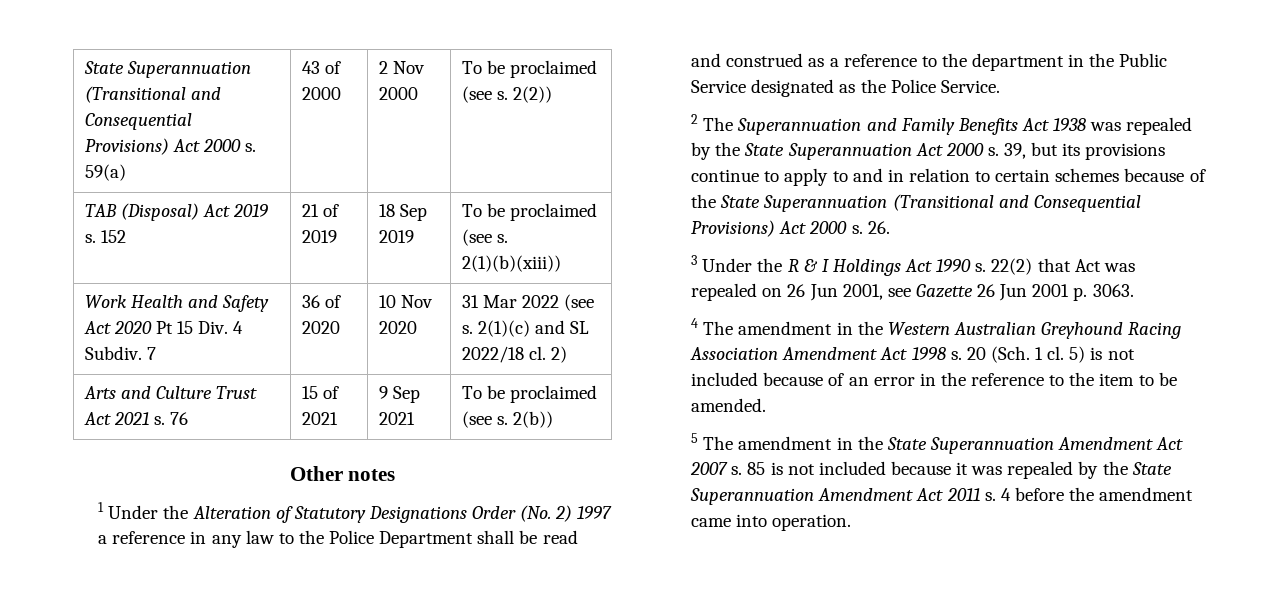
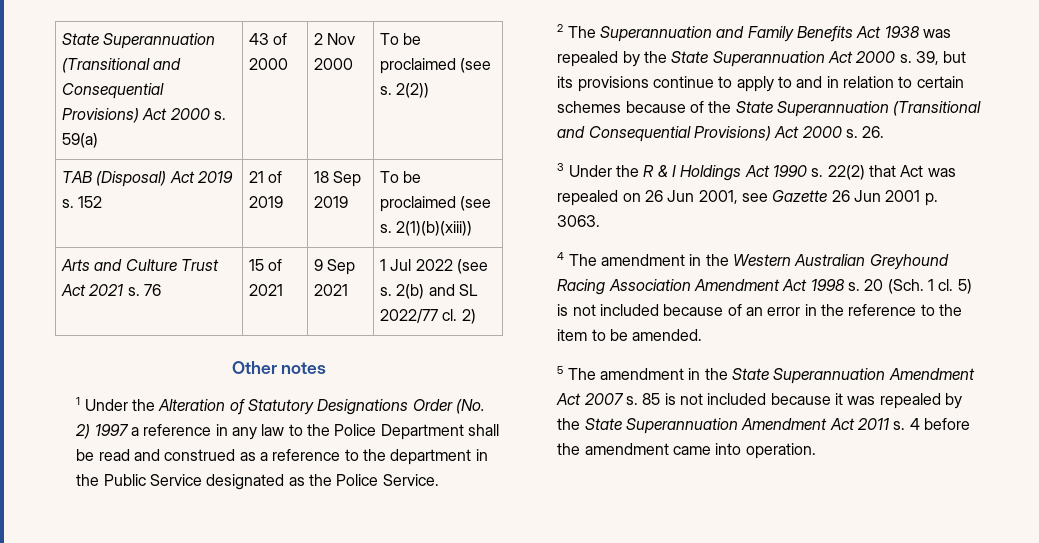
- Work Health and Safety Act 2020 Pt 15 Div. 4 Subdiv. 7 | 36 of 2020 | 10 Nov 2020 | 31 Mar 2022 (see s. 2(1)(c) and SL 2022/18 cl. 2)
- Arts and Culture Trust Act 2021 s. 76 | 15 of 2021 | 9 Sep 2021 | To be proclaimed (see s. 2(b))
+ Arts and Culture Trust Act 2021 s. 76 | 15 of 2021 | 9 Sep 2021 | 1 Jul 2022 (see s. 2(b) and SL 2022/77 cl. 2)

